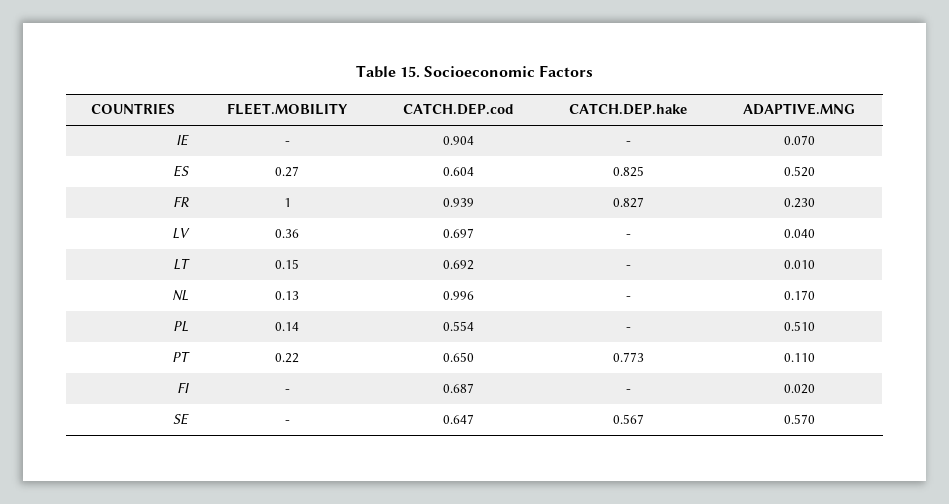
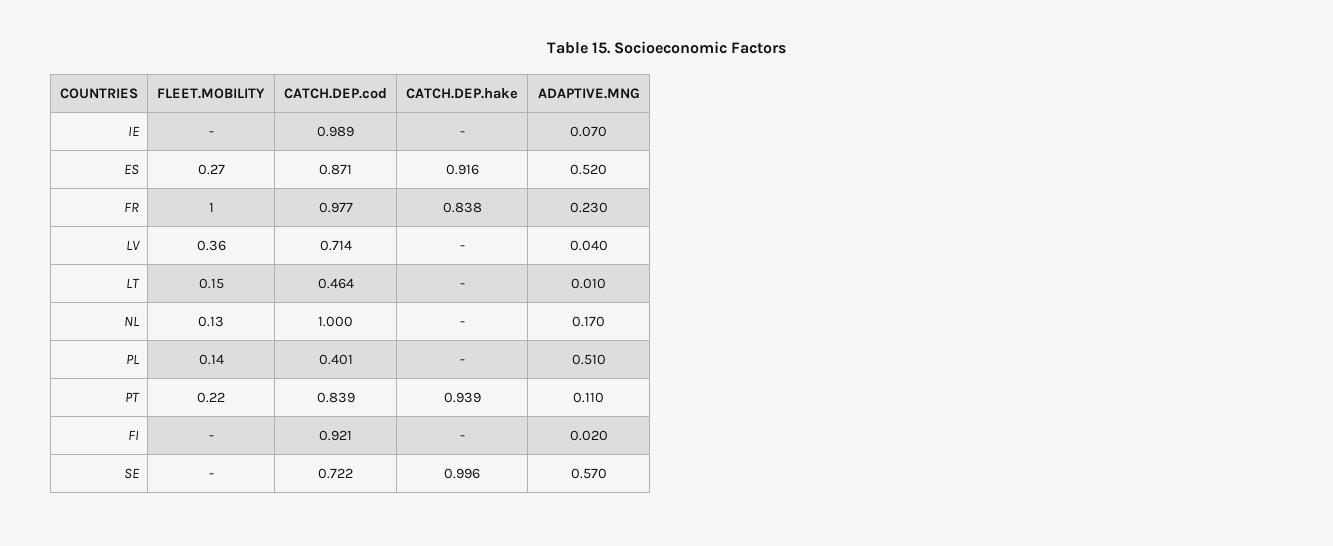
- IE | - | 0.904 | - | 0.070
+ IE | - | 0.989 | - | 0.070
- ES | 0.27 | 0.604 | 0.825 | 0.520
+ ES | 0.27 | 0.871 | 0.916 | 0.520
- FR | 1 | 0.939 | 0.827 | 0.230
+ FR | 1 | 0.977 | 0.838 | 0.230
- LV | 0.36 | 0.697 | - | 0.040
+ LV | 0.36 | 0.714 | - | 0.040
- LT | 0.15 | 0.692 | - | 0.010
+ LT | 0.15 | 0.464 | - | 0.010
- NL | 0.13 | 0.996 | - | 0.170
+ NL | 0.13 | 1.000 | - | 0.170
- PL | 0.14 | 0.554 | - | 0.510
+ PL | 0.14 | 0.401 | - | 0.510
- PT | 0.22 | 0.650 | 0.773 | 0.110
+ PT | 0.22 | 0.839 | 0.939 | 0.110
- FI | - | 0.687 | - | 0.020
+ FI | - | 0.921 | - | 0.020
- SE | - | 0.647 | 0.567 | 0.570
+ SE | - | 0.722 | 0.996 | 0.570

